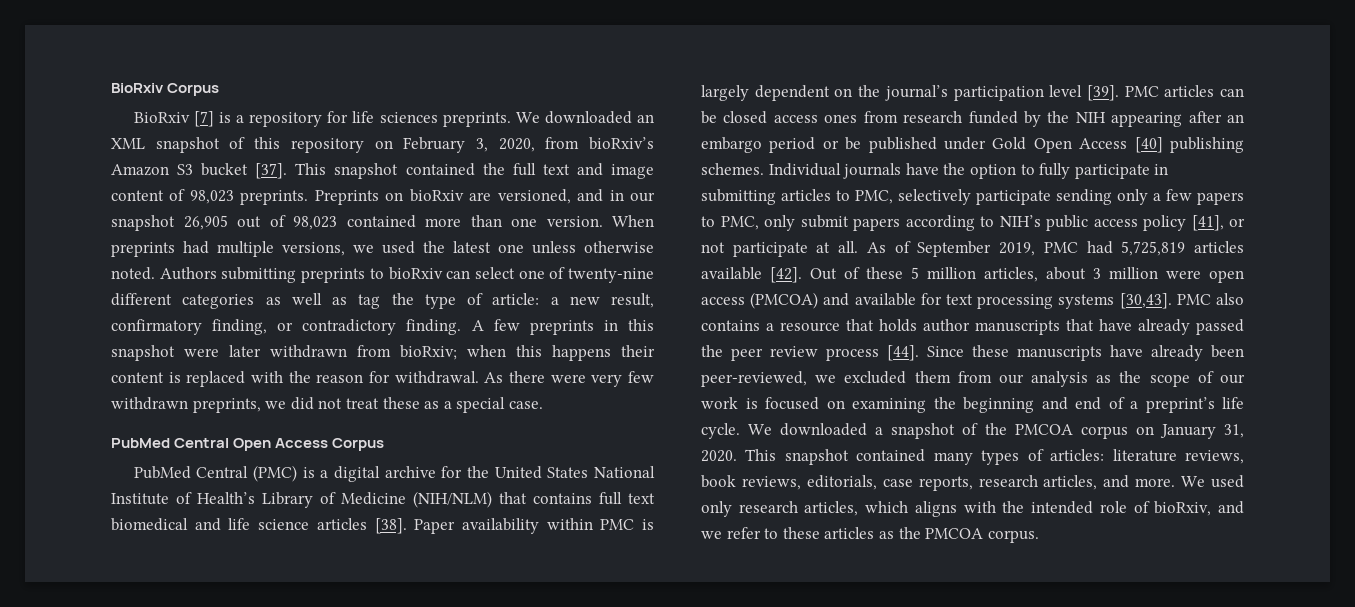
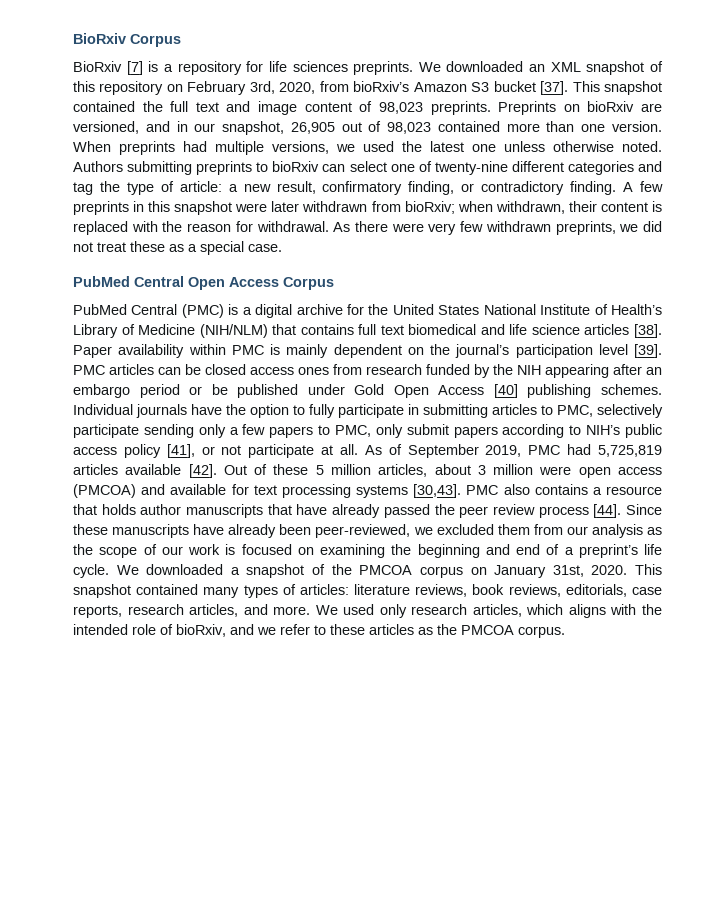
- We downloaded an XML snapshot of this repository on February 3, 2020, from bioRxiv’s Amazon S3 bucket [37].
+ We downloaded an XML snapshot of this repository on February 3rd, 2020, from bioRxiv’s Amazon S3 bucket [37].
- Preprints on bioRxiv are versioned, and in our snapshot 26,905 out of 98,023 contained more than one version.
+ Preprints on bioRxiv are versioned, and in our snapshot, 26,905 out of 98,023 contained more than one version.
- Authors submitting preprints to bioRxiv can select one of twenty-nine different categories as well as tag the type of article: a new result, confirmatory finding, or contradictory finding.
+ Authors submitting preprints to bioRxiv can select one of twenty-nine different categories and tag the type of article: a new result, confirmatory finding, or contradictory finding.
- A few preprints in this snapshot were later withdrawn from bioRxiv; when this happens their content is replaced with the reason for withdrawal.
+ A few preprints in this snapshot were later withdrawn from bioRxiv; when withdrawn, their content is replaced with the reason for withdrawal.
- Paper availability within PMC is largely dependent on the journal’s participation level [39].
+ Paper availability within PMC is mainly dependent on the journal’s participation level [39].
- We downloaded a snapshot of the PMCOA corpus on January 31, 2020.
+ We downloaded a snapshot of the PMCOA corpus on January 31st, 2020.

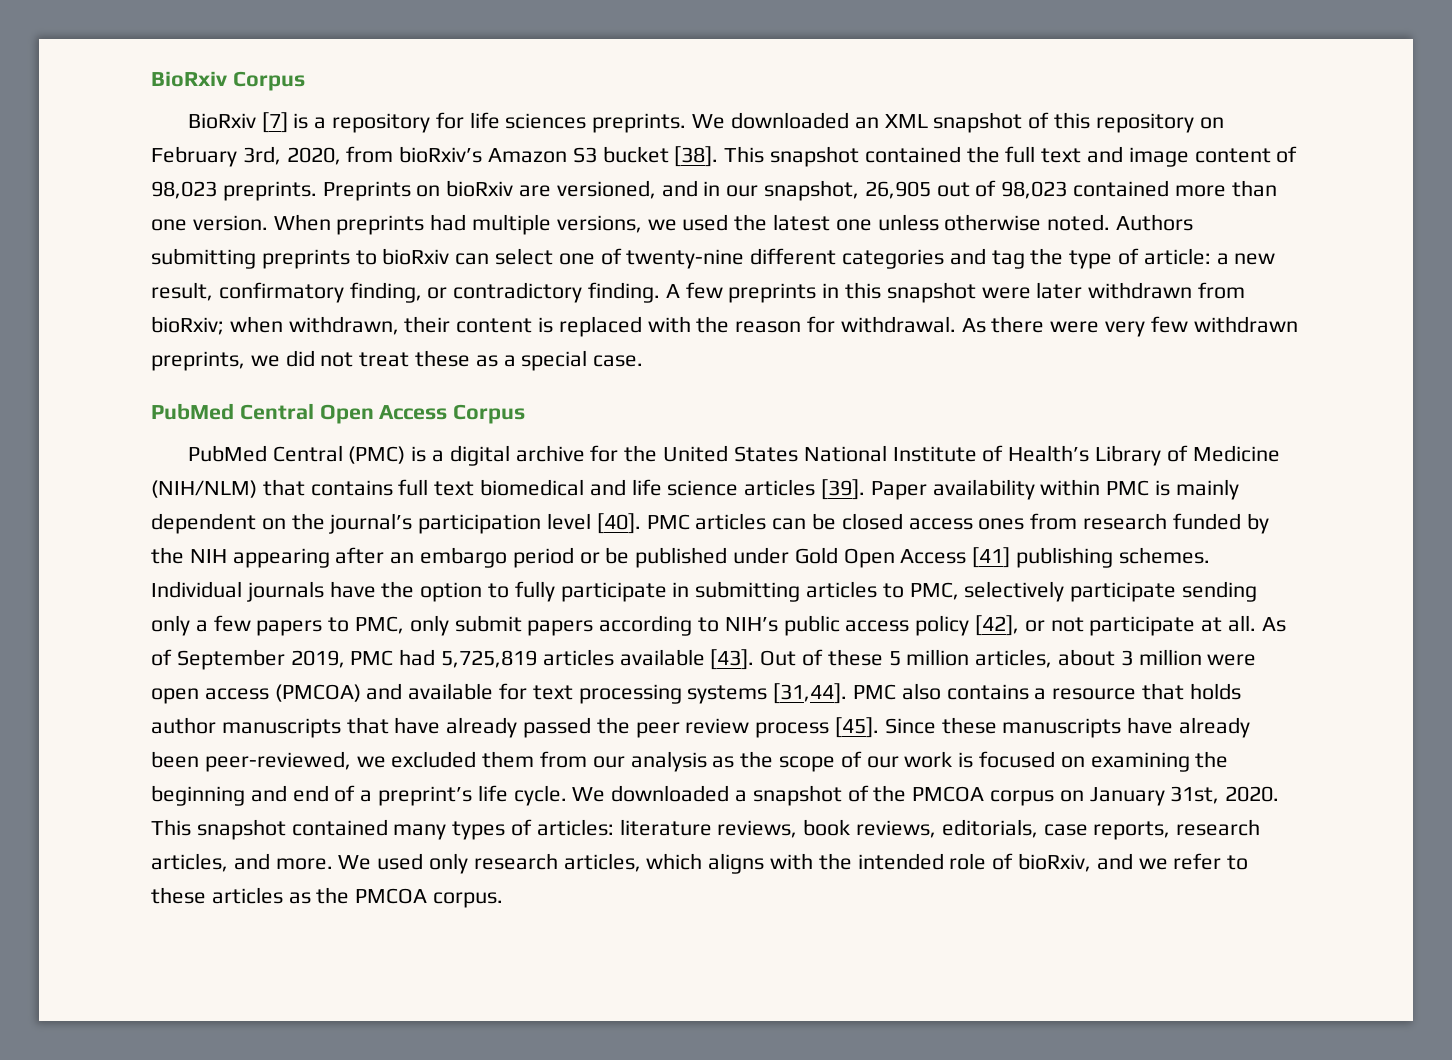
- We downloaded an XML snapshot of this repository on February 3rd, 2020, from bioRxiv’s Amazon S3 bucket [37].
+ We downloaded an XML snapshot of this repository on February 3rd, 2020, from bioRxiv’s Amazon S3 bucket [38].
- PubMed Central (PMC) is a digital archive for the United States National Institute of Health’s Library of Medicine (NIH/NLM) that contains full text biomedical and life science articles [38].
+ PubMed Central (PMC) is a digital archive for the United States National Institute of Health’s Library of Medicine (NIH/NLM) that contains full text biomedical and life science articles [39].
- Paper availability within PMC is mainly dependent on the journal’s participation level [39].
+ Paper availability within PMC is mainly dependent on the journal’s participation level [40].
- PMC articles can be closed access ones from research funded by the NIH appearing after an embargo period or be published under Gold Open Access [40] publishing schemes.
+ PMC articles can be closed access ones from research funded by the NIH appearing after an embargo period or be published under Gold Open Access [41] publishing schemes.
- Individual journals have the option to fully participate in submitting articles to PMC, selectively participate sending only a few papers to PMC, only submit papers according to NIH’s public access policy [41], or not participate at all.
+ Individual journals have the option to fully participate in submitting articles to PMC, selectively participate sending only a few papers to PMC, only submit papers according to NIH’s public access policy [42], or not participate at all.
- As of September 2019, PMC had 5,725,819 articles available [42].
+ As of September 2019, PMC had 5,725,819 articles available [43].
- Out of these 5 million articles, about 3 million were open access (PMCOA) and available for text processing systems [30,43].
+ Out of these 5 million articles, about 3 million were open access (PMCOA) and available for text processing systems [31,44].
- PMC also contains a resource that holds author manuscripts that have already passed the peer review process [44].
+ PMC also contains a resource that holds author manuscripts that have already passed the peer review process [45].

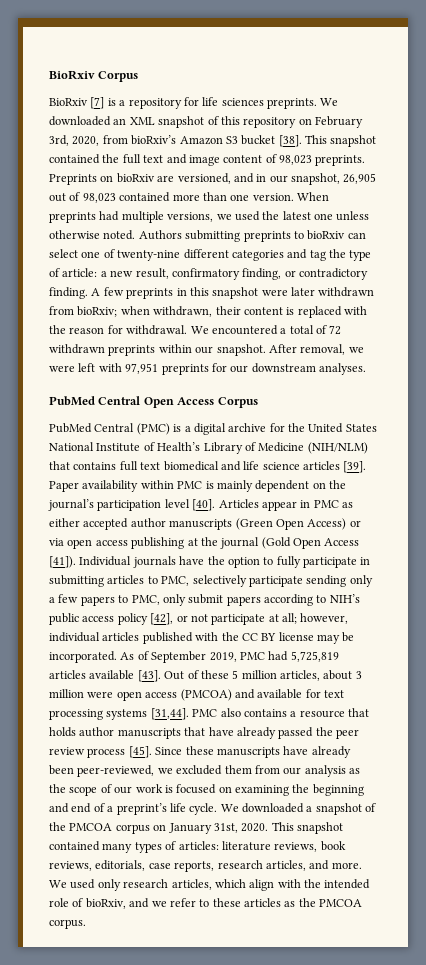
- As there were very few withdrawn preprints, we did not treat these as a special case.
+ We encountered a total of 72 withdrawn preprints within our snapshot. After removal, we were left with 97,951 preprints for our downstream analyses.
- PMC articles can be closed access ones from research funded by the NIH appearing after an embargo period or be published under Gold Open Access [41] publishing schemes.
+ Articles appear in PMC as either accepted author manuscripts (Green Open Access) or via open access publishing at the journal (Gold Open Access [41]).
- Individual journals have the option to fully participate in submitting articles to PMC, selectively participate sending only a few papers to PMC, only submit papers according to NIH’s public access policy [42], or not participate at all.
+ Individual journals have the option to fully participate in submitting articles to PMC, selectively participate sending only a few papers to PMC, only submit papers according to NIH’s public access policy [42], or not participate at all; however, individual articles published with the CC BY license may be incorporated.
- We used only research articles, which aligns with the intended role of bioRxiv, and we refer to these articles as the PMCOA corpus.
+ We used only research articles, which align with the intended role of bioRxiv, and we refer to these articles as the PMCOA corpus.

